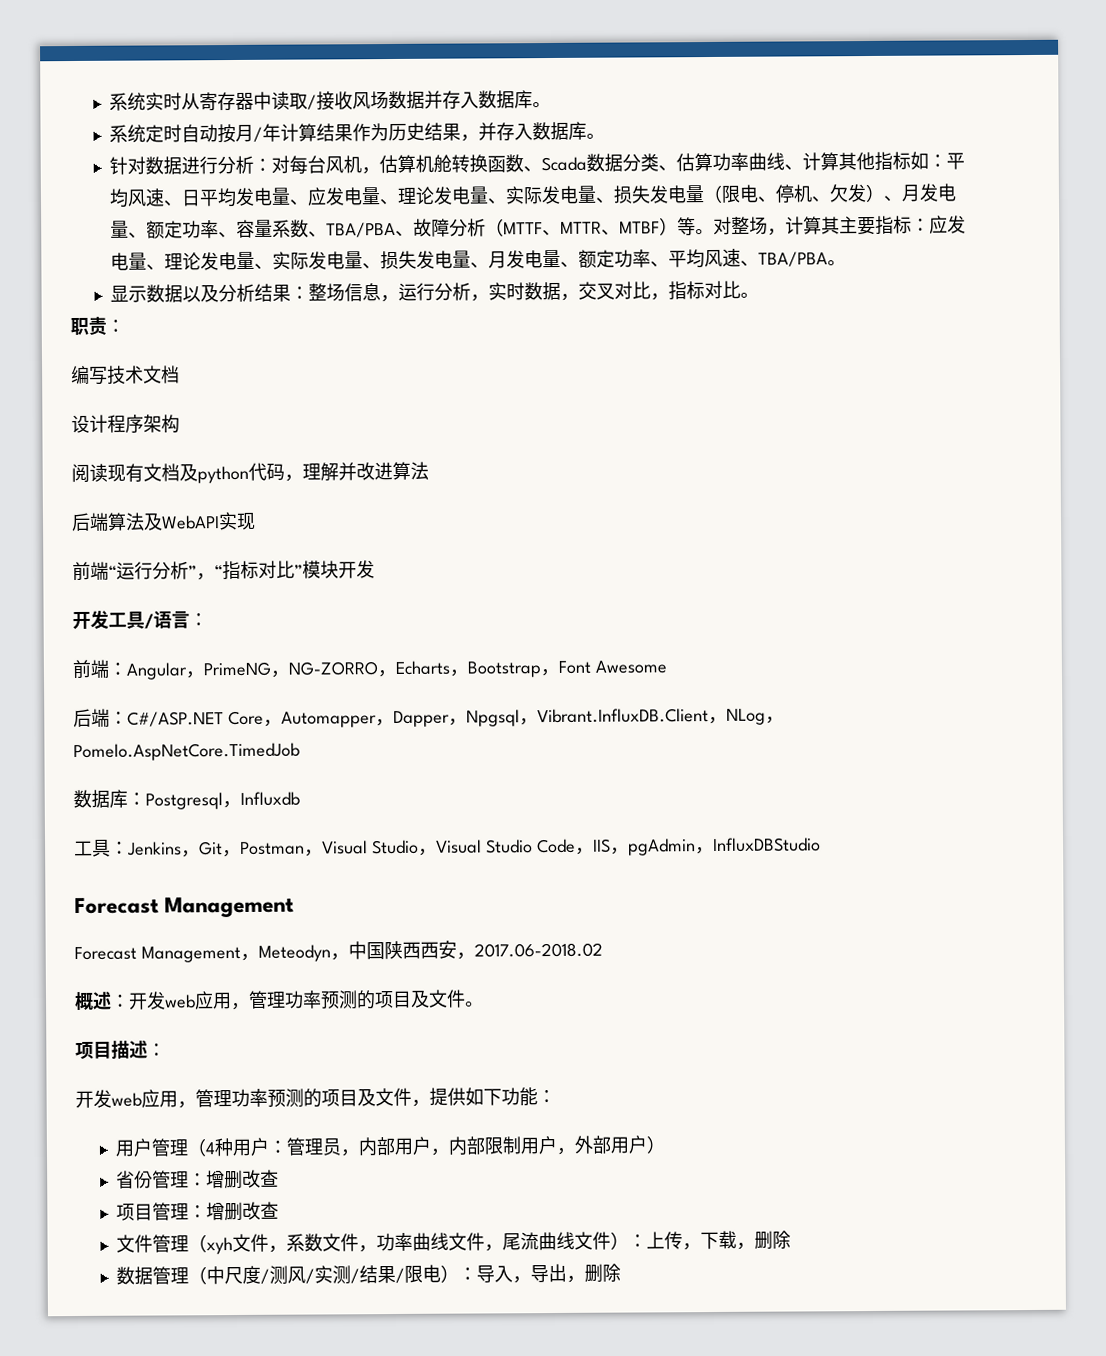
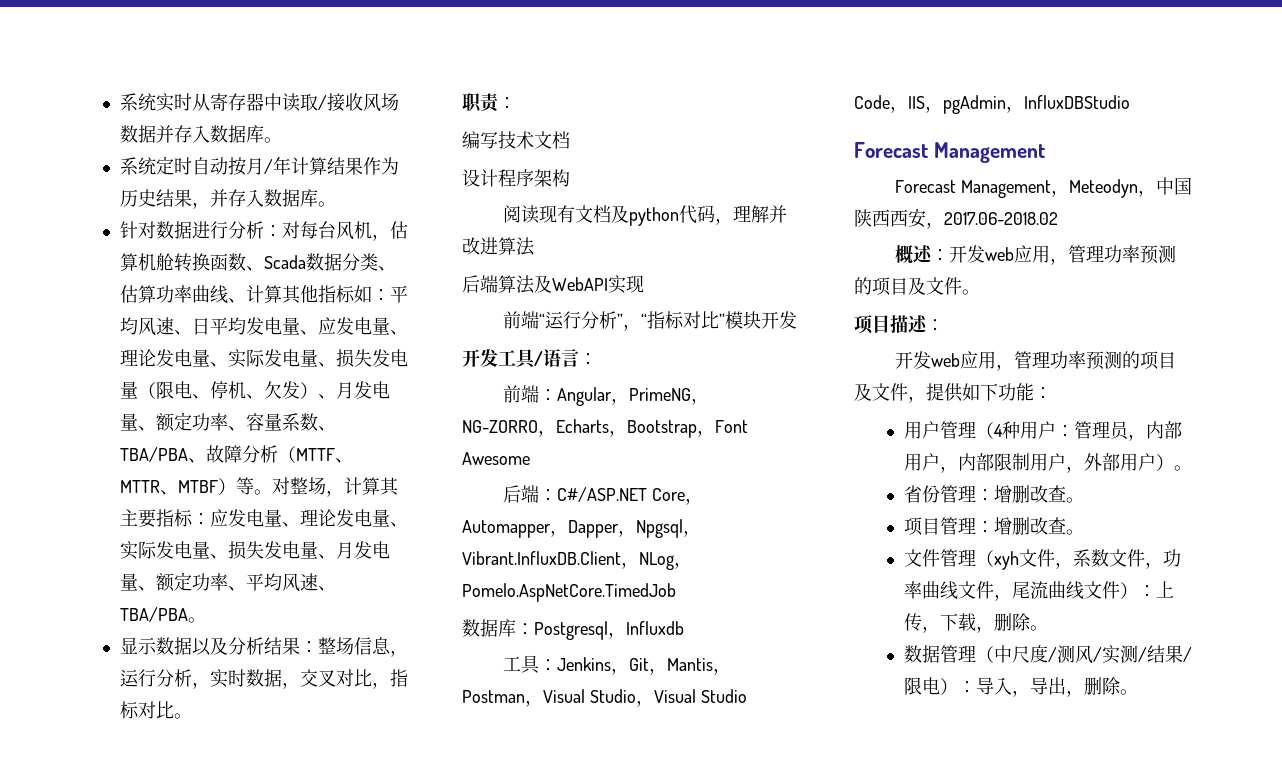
- 工具：Jenkins，Git，Postman，Visual Studio，Visual Studio Code，IIS，pgAdmin，InfluxDBStudio
+ 工具：Jenkins，Git，Mantis，Postman，Visual Studio，Visual Studio Code，IIS，pgAdmin，InfluxDBStudio
- 用户管理（4种用户：管理员，内部用户，内部限制用户，外部用户）
+ 用户管理（4种用户：管理员，内部用户，内部限制用户，外部用户）。
- 省份管理：增删改查
+ 省份管理：增删改查。
- 项目管理：增删改查
+ 项目管理：增删改查。
- 文件管理（xyh文件，系数文件，功率曲线文件，尾流曲线文件）：上传，下载，删除
+ 文件管理（xyh文件，系数文件，功率曲线文件，尾流曲线文件）：上传，下载，删除。
- 数据管理（中尺度/测风/实测/结果/限电）：导入，导出，删除
+ 数据管理（中尺度/测风/实测/结果/限电）：导入，导出，删除。

